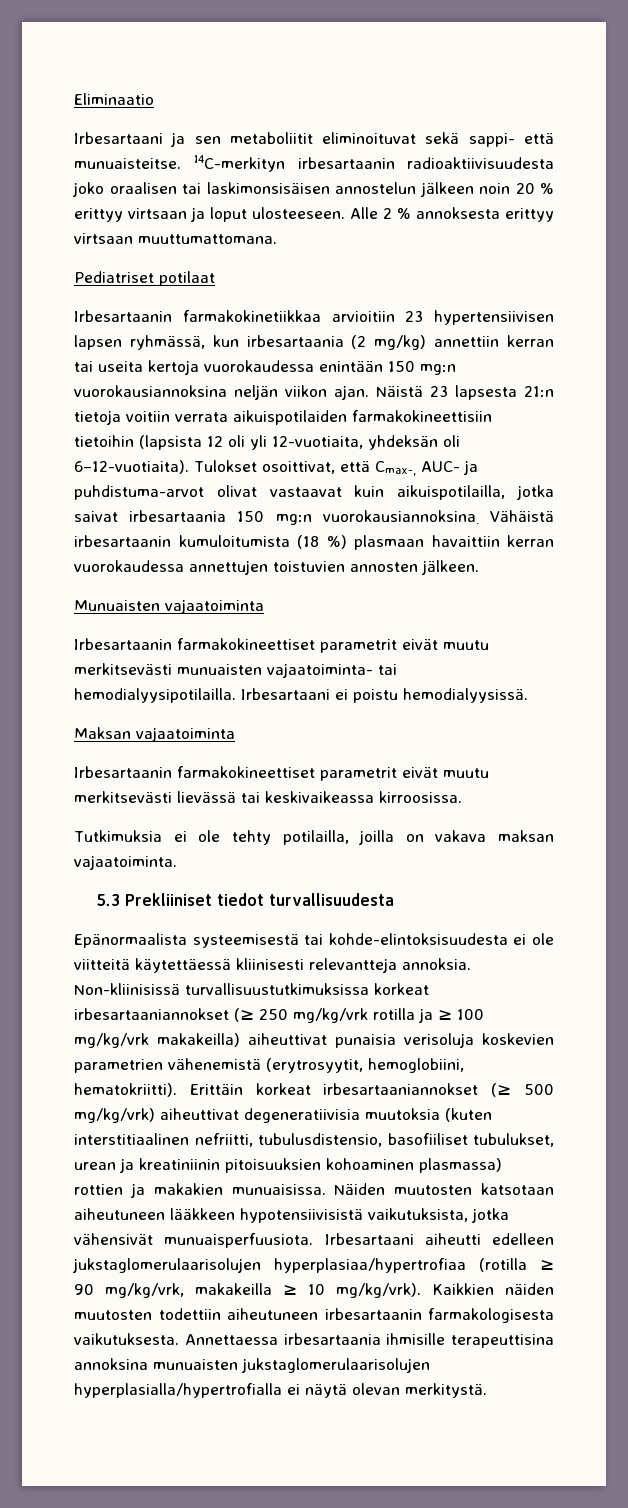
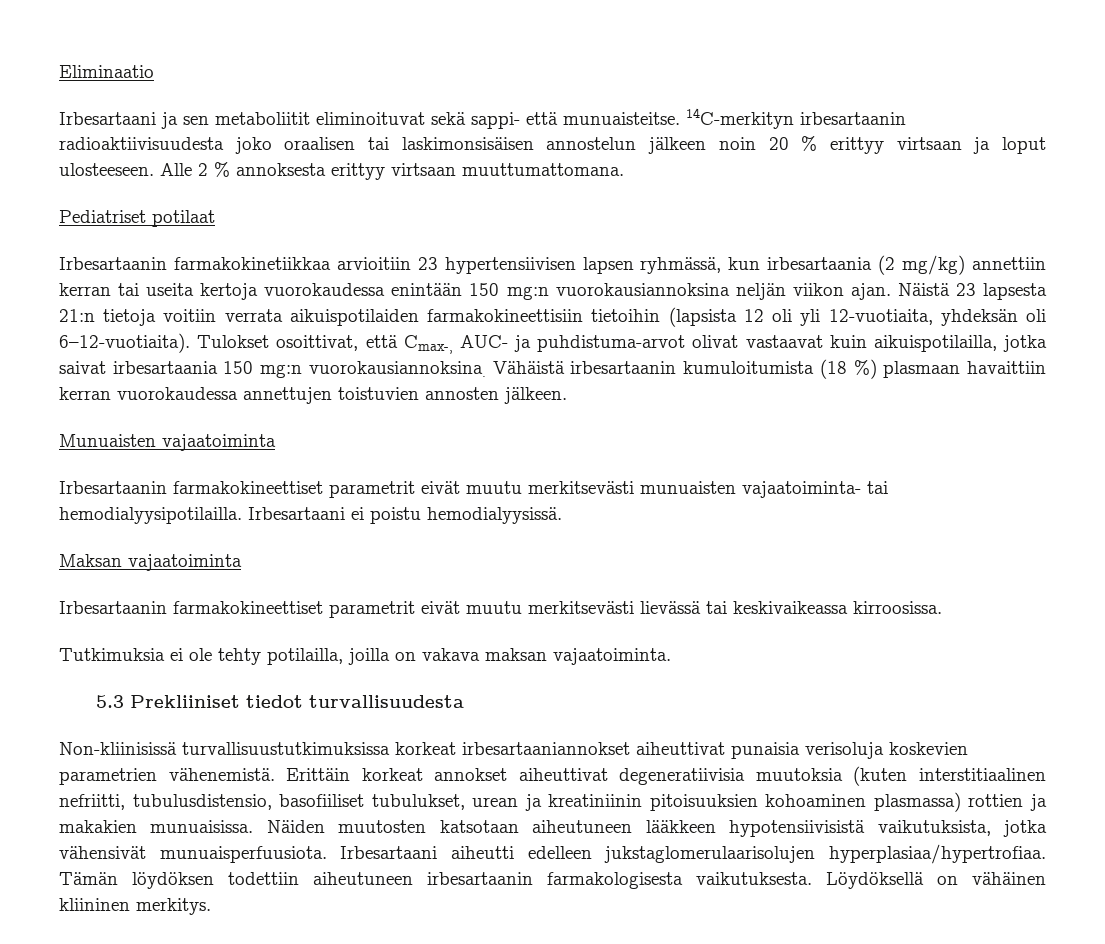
- Epänormaalista systeemisestä tai kohde-elintoksisuudesta ei ole viitteitä käytettäessä kliinisesti relevantteja annoksia. Non-kliinisissä turvallisuustutkimuksissa korkeat irbesartaaniannokset (≥ 250 mg/kg/vrk rotilla ja ≥ 100 mg/kg/vrk makakeilla) aiheuttivat punaisia verisoluja koskevien parametrien vähenemistä (erytrosyytit, hemoglobiini, hematokriitti). Erittäin korkeat irbesartaaniannokset (≥ 500 mg/kg/vrk) aiheuttivat degeneratiivisia muutoksia (kuten interstitiaalinen nefriitti, tubulusdistensio, basofiiliset tubulukset, urean ja kreatiniinin pitoisuuksien kohoaminen plasmassa) rottien ja makakien munuaisissa.
+ Non-kliinisissä turvallisuustutkimuksissa korkeat irbesartaaniannokset aiheuttivat punaisia verisoluja koskevien parametrien vähenemistä. Erittäin korkeat annokset aiheuttivat degeneratiivisia muutoksia (kuten interstitiaalinen nefriitti, tubulusdistensio, basofiiliset tubulukset, urean ja kreatiniinin pitoisuuksien kohoaminen plasmassa) rottien ja makakien munuaisissa.
- Irbesartaani aiheutti edelleen jukstaglomerulaarisolujen hyperplasiaa/hypertrofiaa (rotilla ≥ 90 mg/kg/vrk, makakeilla ≥ 10 mg/kg/vrk). Kaikkien näiden muutosten todettiin aiheutuneen irbesartaanin farmakologisesta vaikutuksesta.
+ Irbesartaani aiheutti edelleen jukstaglomerulaarisolujen hyperplasiaa/hypertrofiaa. Tämän löydöksen todettiin aiheutuneen irbesartaanin farmakologisesta vaikutuksesta.
- Annettaessa irbesartaania ihmisille terapeuttisina annoksina munuaisten jukstaglomerulaarisolujen hyperplasialla/hypertrofialla ei näytä olevan merkitystä.
+ Löydöksellä on vähäinen kliininen merkitys.

